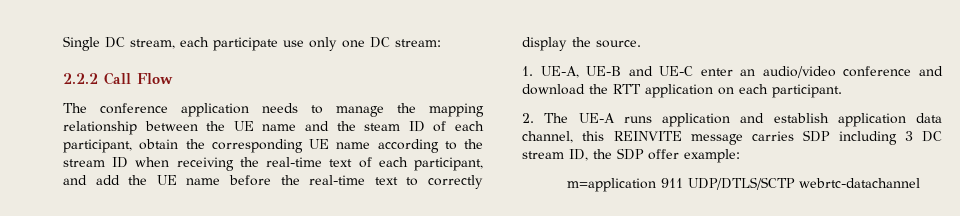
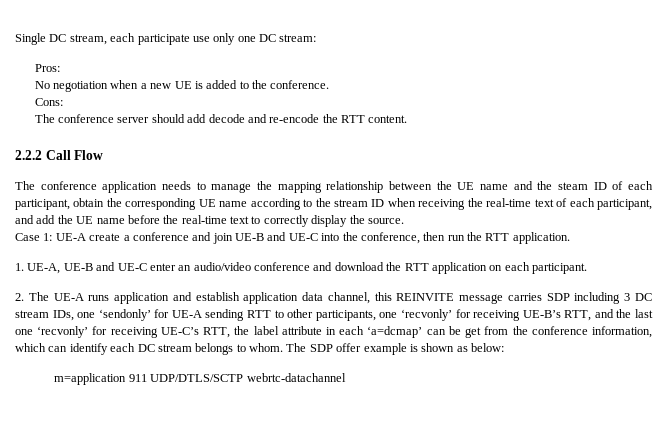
+ Pros:
+ No negotiation when a new UE is added to the conference.
+ Cons:
+ The conference server should add decode and re-encode the RTT content.
+ Case 1: UE-A create a conference and join UE-B and UE-C into the conference, then run the RTT application.
- 2. The UE-A runs application and establish application data channel, this REINVITE message carries SDP including 3 DC stream ID, the SDP offer example:
+ 2. The UE-A runs application and establish application data channel, this REINVITE message carries SDP including 3 DC stream IDs, one ‘sendonly’ for UE-A sending RTT to other participants, one ‘recvonly’ for receiving UE-B’s RTT, and the last one ‘recvonly’ for receiving UE-C’s RTT, the label attribute in each ‘a=dcmap’ can be get from the conference information, which can identify each DC stream belongs to whom. The SDP offer example is shown as below:

